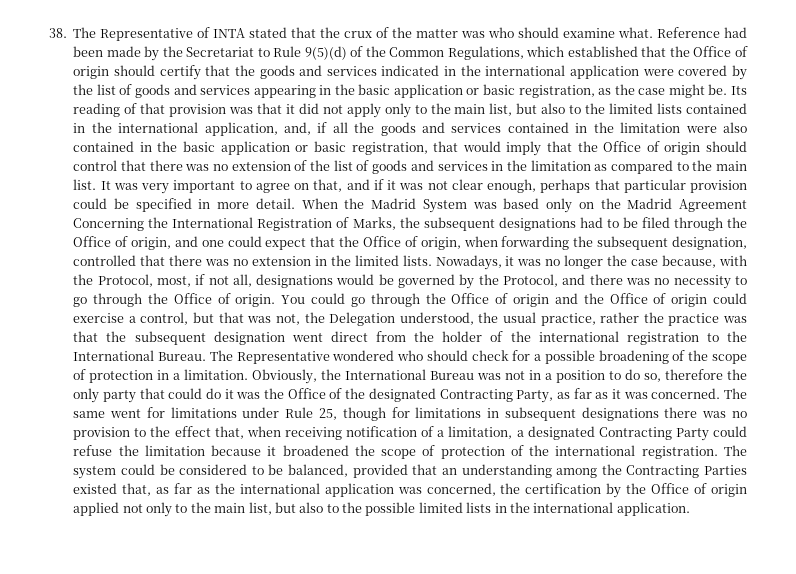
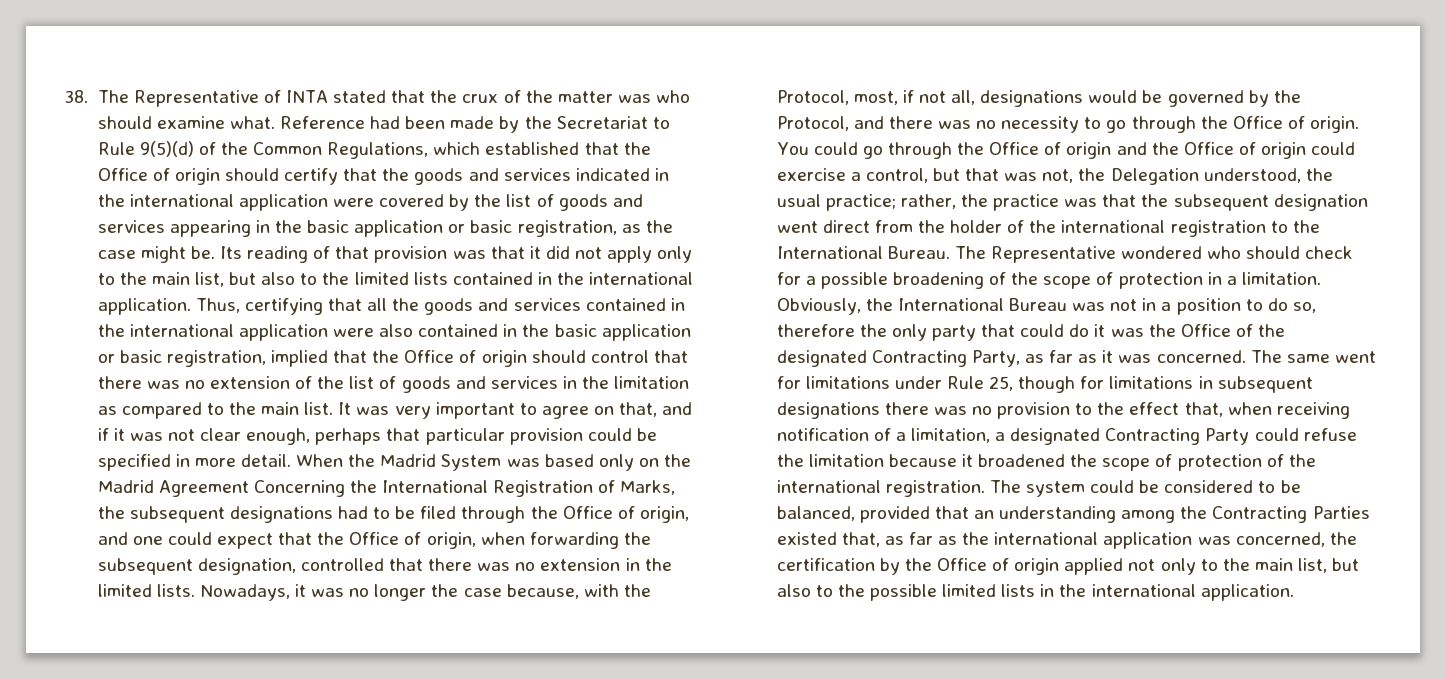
- Its reading of that provision was that it did not apply only to the main list, but also to the limited lists contained in the international application, and, if all the goods and services contained in the limitation were also contained in the basic application or basic registration, that would imply that the Office of origin should control that there was no extension of the list of goods and services in the limitation as compared to the main list.
+ Its reading of that provision was that it did not apply only to the main list, but also to the limited lists contained in the international application. Thus, certifying that all the goods and services contained in the international application were also contained in the basic application or basic registration, implied that the Office of origin should control that there was no extension of the list of goods and services in the limitation as compared to the main list.
- You could go through the Office of origin and the Office of origin could exercise a control, but that was not, the Delegation understood, the usual practice, rather the practice was that the subsequent designation went direct from the holder of the international registration to the International Bureau.
+ You could go through the Office of origin and the Office of origin could exercise a control, but that was not, the Delegation understood, the usual practice; rather, the practice was that the subsequent designation went direct from the holder of the international registration to the International Bureau.

